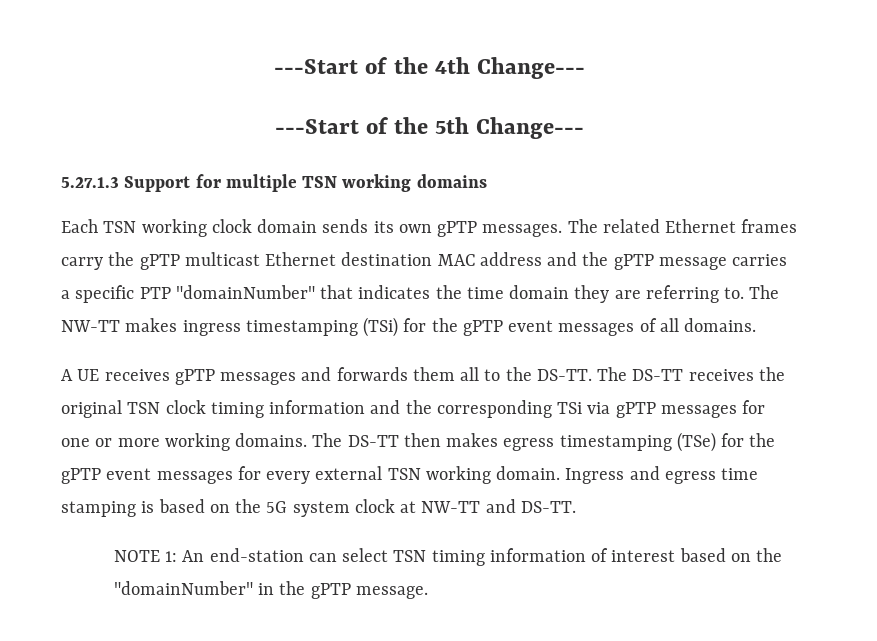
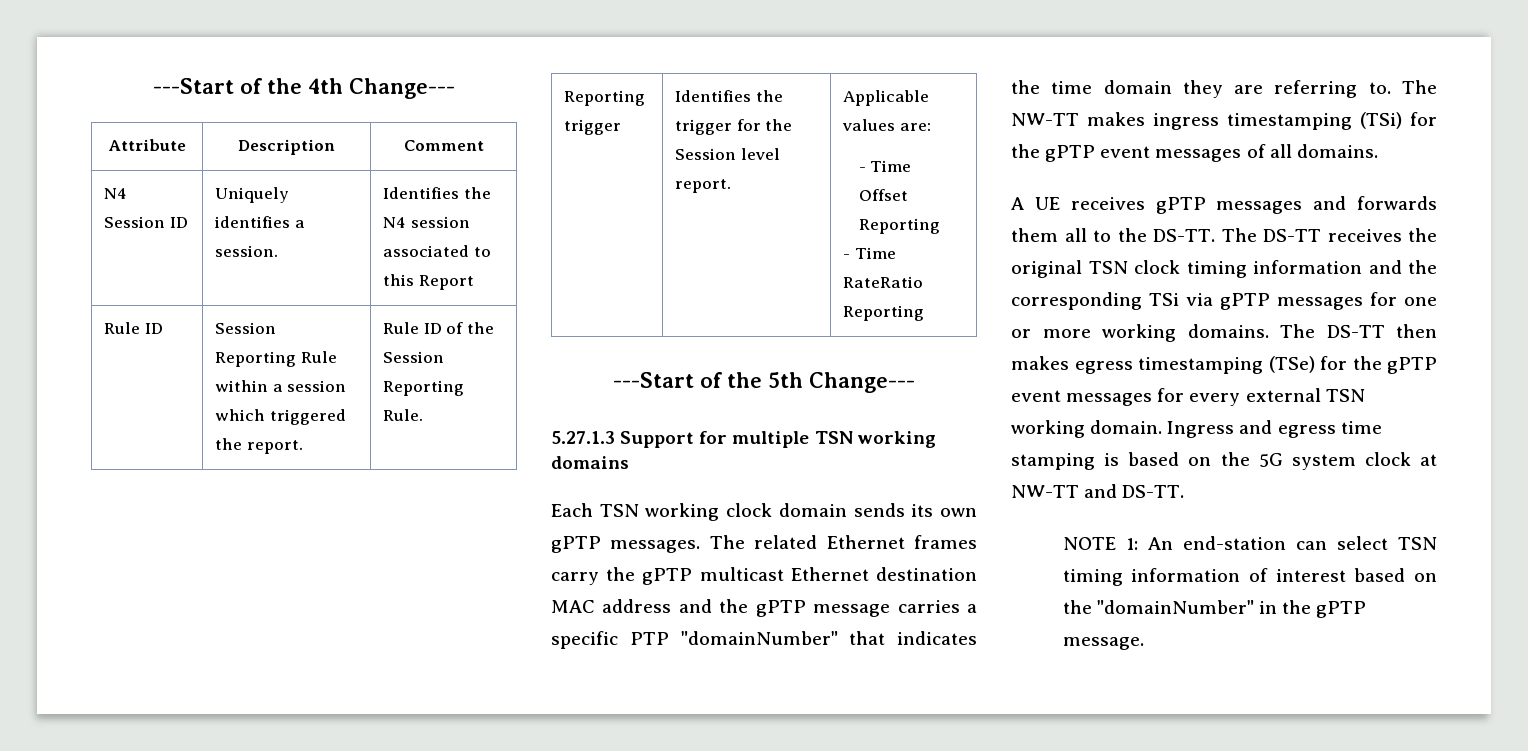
+ Attribute | Description | Comment
+ N4 Session ID | Uniquely identifies a session. | Identifies the N4 session associated to this Report
+ Rule ID | Session Reporting Rule within a session which triggered the report. | Rule ID of the Session Reporting Rule.
+ Reporting trigger | Identifies the trigger for the Session level report. | Applicable values are:
+ - Time Offset Reporting
+ - Time RateRatio Reporting

